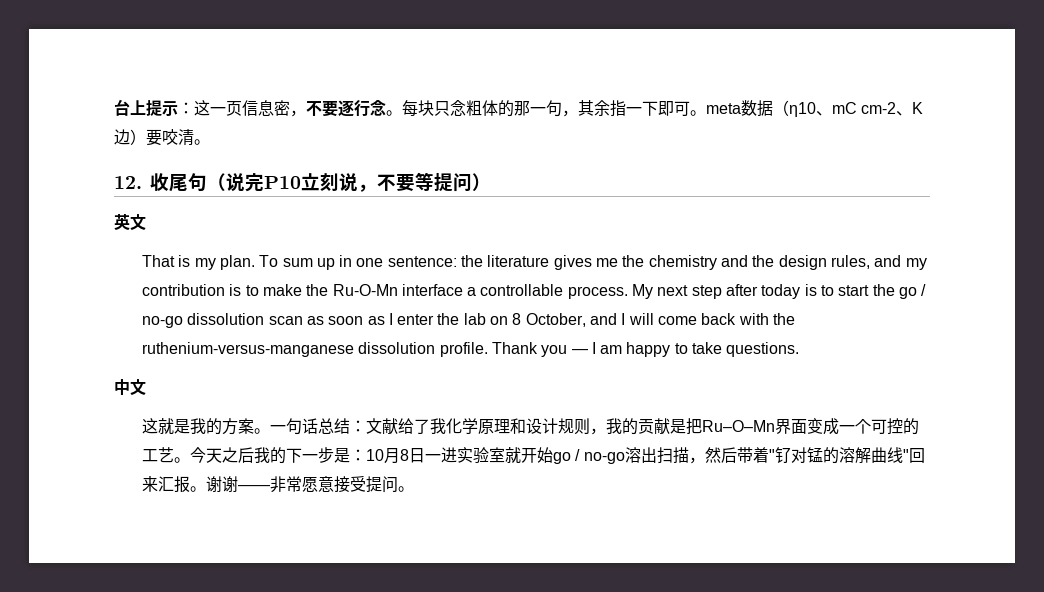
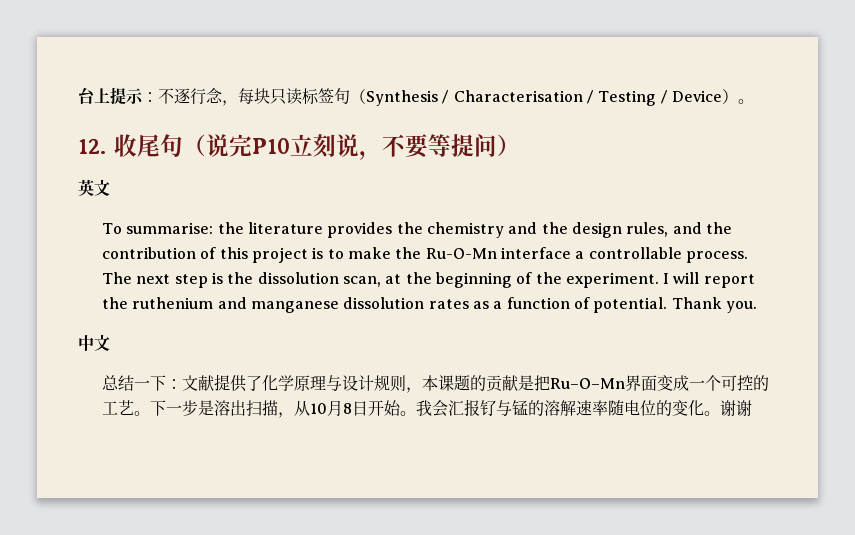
- 台上提示：这一页信息密，不要逐行念。每块只念粗体的那一句，其余指一下即可。meta数据（η10、mC cm-2、K边）要咬清。
+ 台上提示：不逐行念，每块只读标签句（Synthesis / Characterisation / Testing / Device）。
- That is my plan. To sum up in one sentence: the literature gives me the chemistry and the design rules, and my contribution is to make the Ru-O-Mn interface a controllable process.
+ To summarise: the literature provides the chemistry and the design rules, and the contribution of this project is to make the Ru-O-Mn interface a controllable process.
- My next step after today is to start the go / no-go dissolution scan as soon as I enter the lab on 8 October, and I will come back with the ruthenium-versus-manganese dissolution profile. Thank you — I am happy to take questions.
+ The next step is the dissolution scan, at the beginning of the experiment. I will report the ruthenium and manganese dissolution rates as a function of potential. Thank you.
  中文
- 这就是我的方案。一句话总结：文献给了我化学原理和设计规则，我的贡献是把Ru–O–Mn界面变成一个可控的工艺。
+ 总结一下：文献提供了化学原理与设计规则，本课题的贡献是把Ru–O–Mn界面变成一个可控的工艺。
- 今天之后我的下一步是：10月8日一进实验室就开始go / no-go溶出扫描，然后带着"钌对锰的溶解曲线"回来汇报。谢谢——非常愿意接受提问。
+ 下一步是溶出扫描，从10月8日开始。我会汇报钌与锰的溶解速率随电位的变化。谢谢

